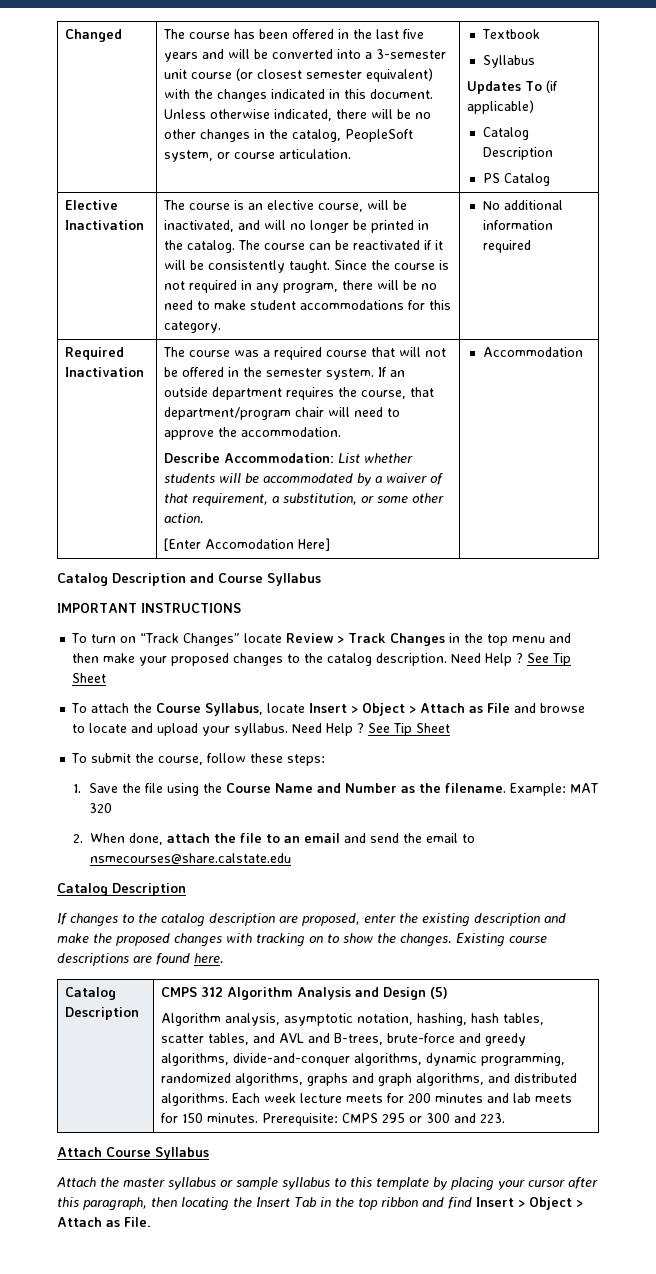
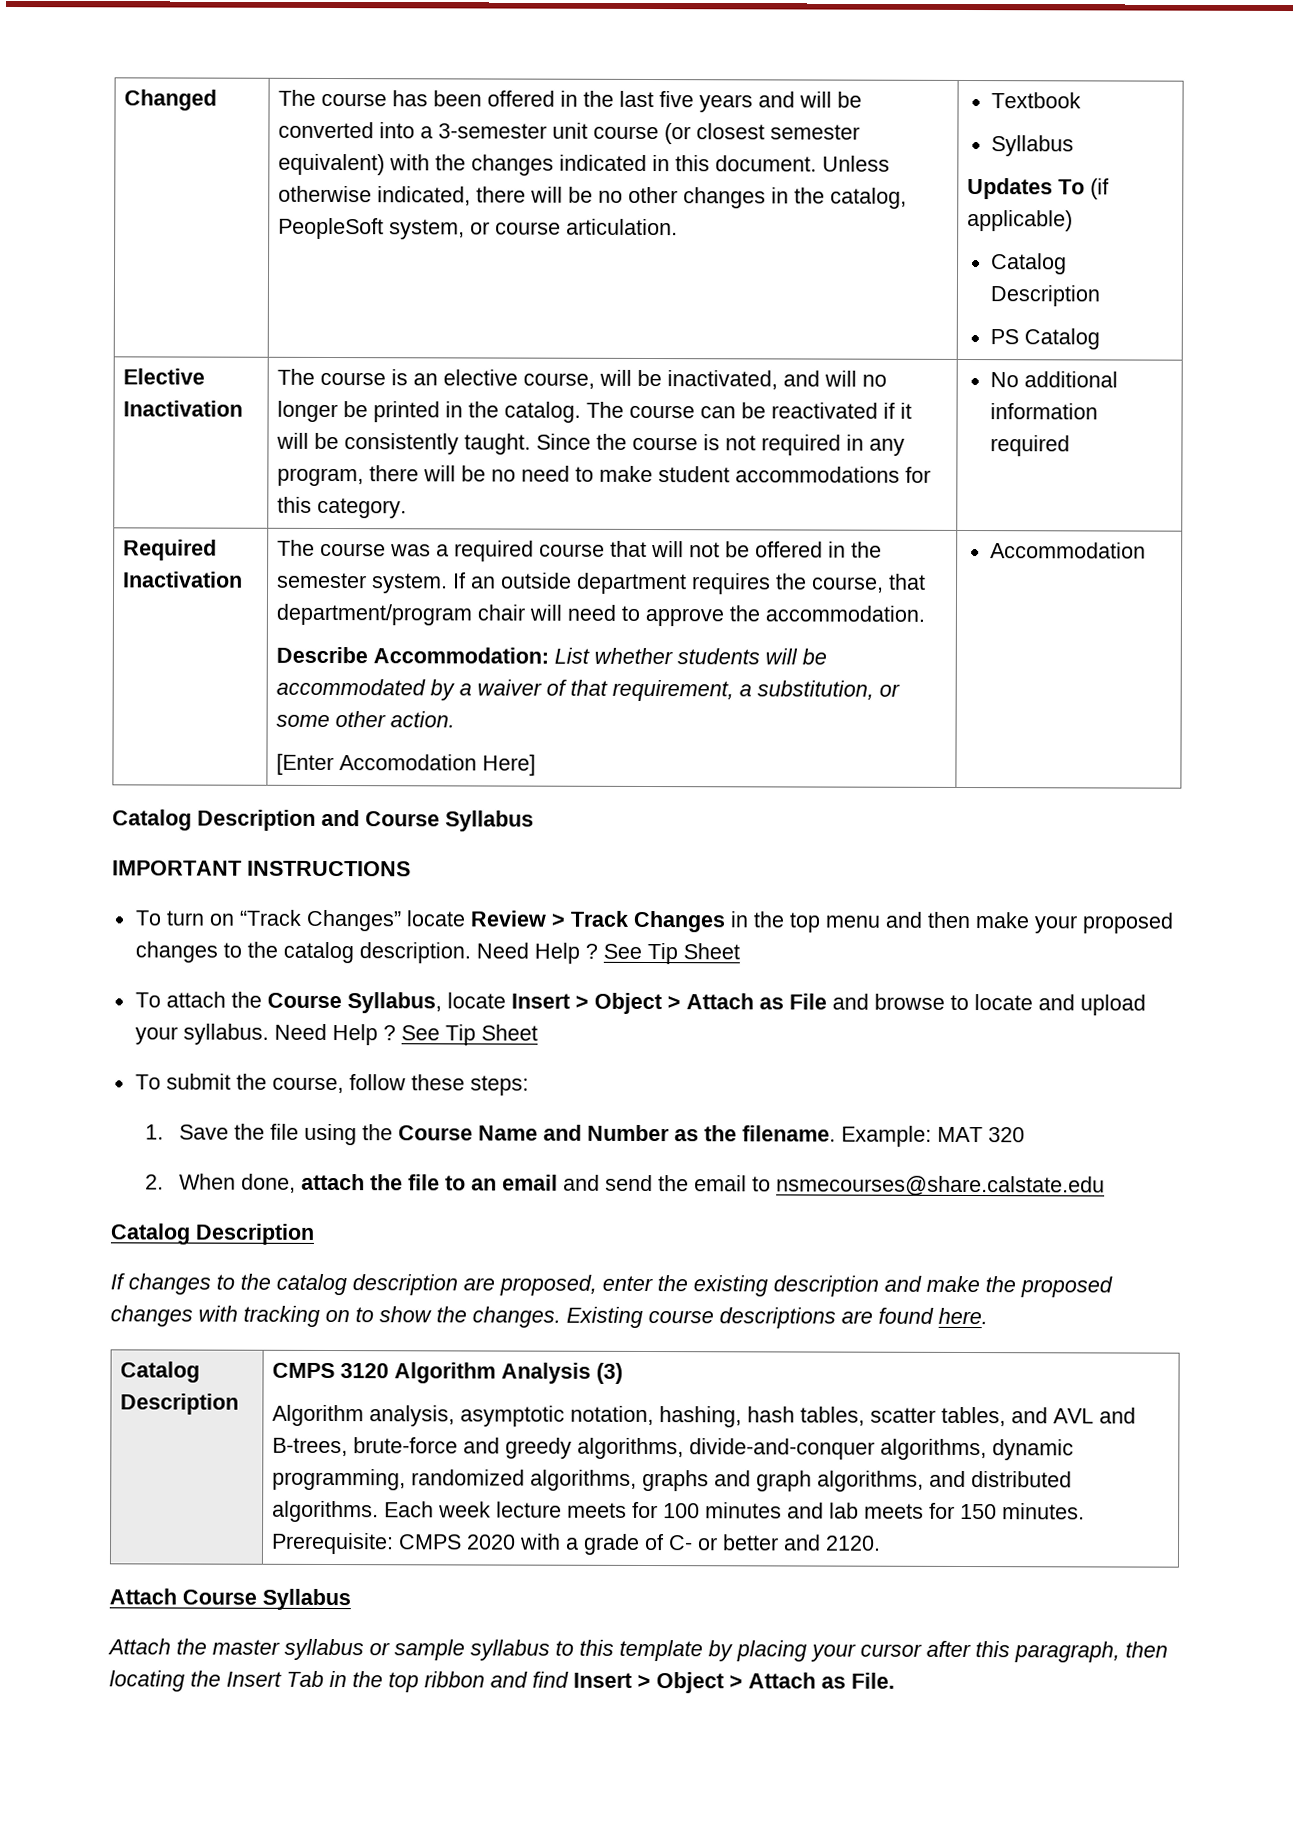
- CMPS 312 Algorithm Analysis and Design (5)
+ CMPS 3120 Algorithm Analysis (3)
- Each week lecture meets for 200 minutes and lab meets for 150 minutes.
+ Each week lecture meets for 100 minutes and lab meets for 150 minutes.
- Prerequisite: CMPS 295 or 300 and 223.
+ Prerequisite: CMPS 2020 with a grade of C- or better and 2120.

